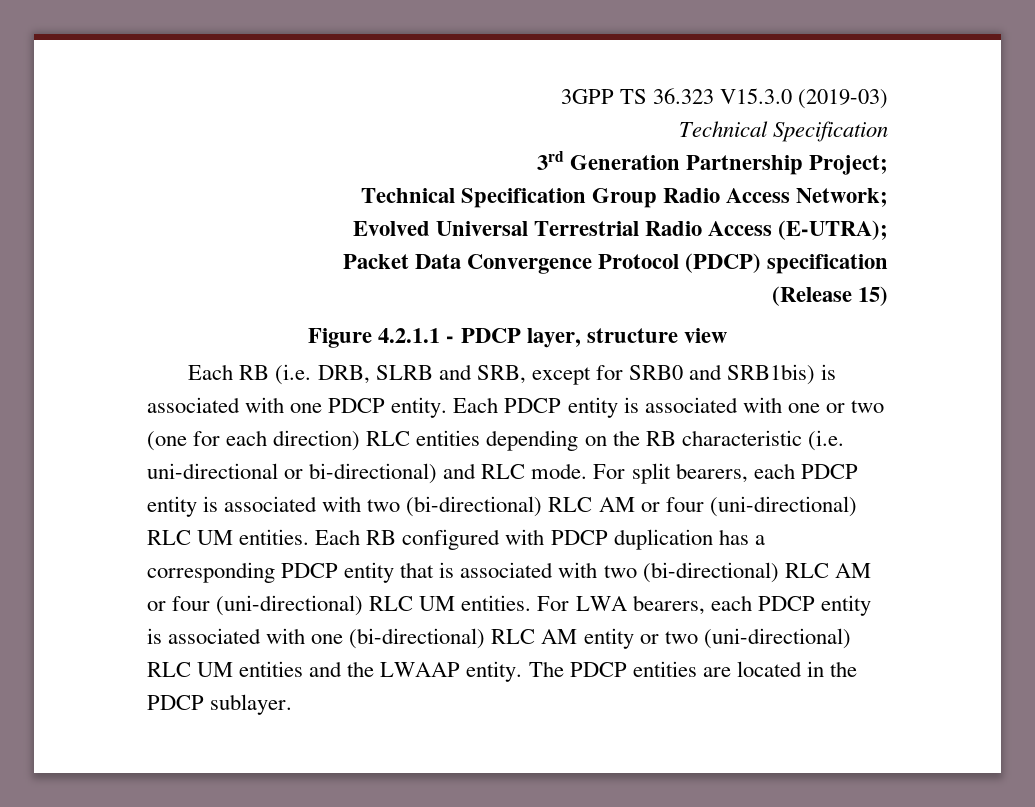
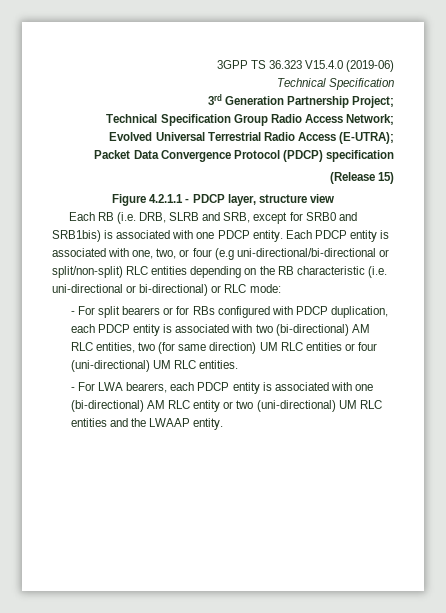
- 3GPP TS 36.323 V15.3.0 (2019-03)
+ 3GPP TS 36.323 V15.4.0 (2019-06)
- Each PDCP entity is associated with one or two (one for each direction) RLC entities depending on the RB characteristic (i.e. uni-directional or bi-directional) and RLC mode. For split bearers, each PDCP entity is associated with two (bi-directional) RLC AM or four (uni-directional) RLC UM entities. Each RB configured with PDCP duplication has a corresponding PDCP entity that is associated with two (bi-directional) RLC AM or four (uni-directional) RLC UM entities. For LWA bearers, each PDCP entity is associated with one (bi-directional) RLC AM entity or two (uni-directional) RLC UM entities and the LWAAP entity. The PDCP entities are located in the PDCP sublayer.
+ Each PDCP entity is associated with one, two, or four (e.g uni-directional/bi-directional or split/non-split) RLC entities depending on the RB characteristic (i.e. uni-directional or bi-directional) or RLC mode:
+ - For split bearers or for RBs configured with PDCP duplication, each PDCP entity is associated with two (bi-directional) AM RLC entities, two (for same direction) UM RLC entities or four (uni-directional) UM RLC entities.
+ - For LWA bearers, each PDCP entity is associated with one (bi-directional) AM RLC entity or two (uni-directional) UM RLC entities and the LWAAP entity.

